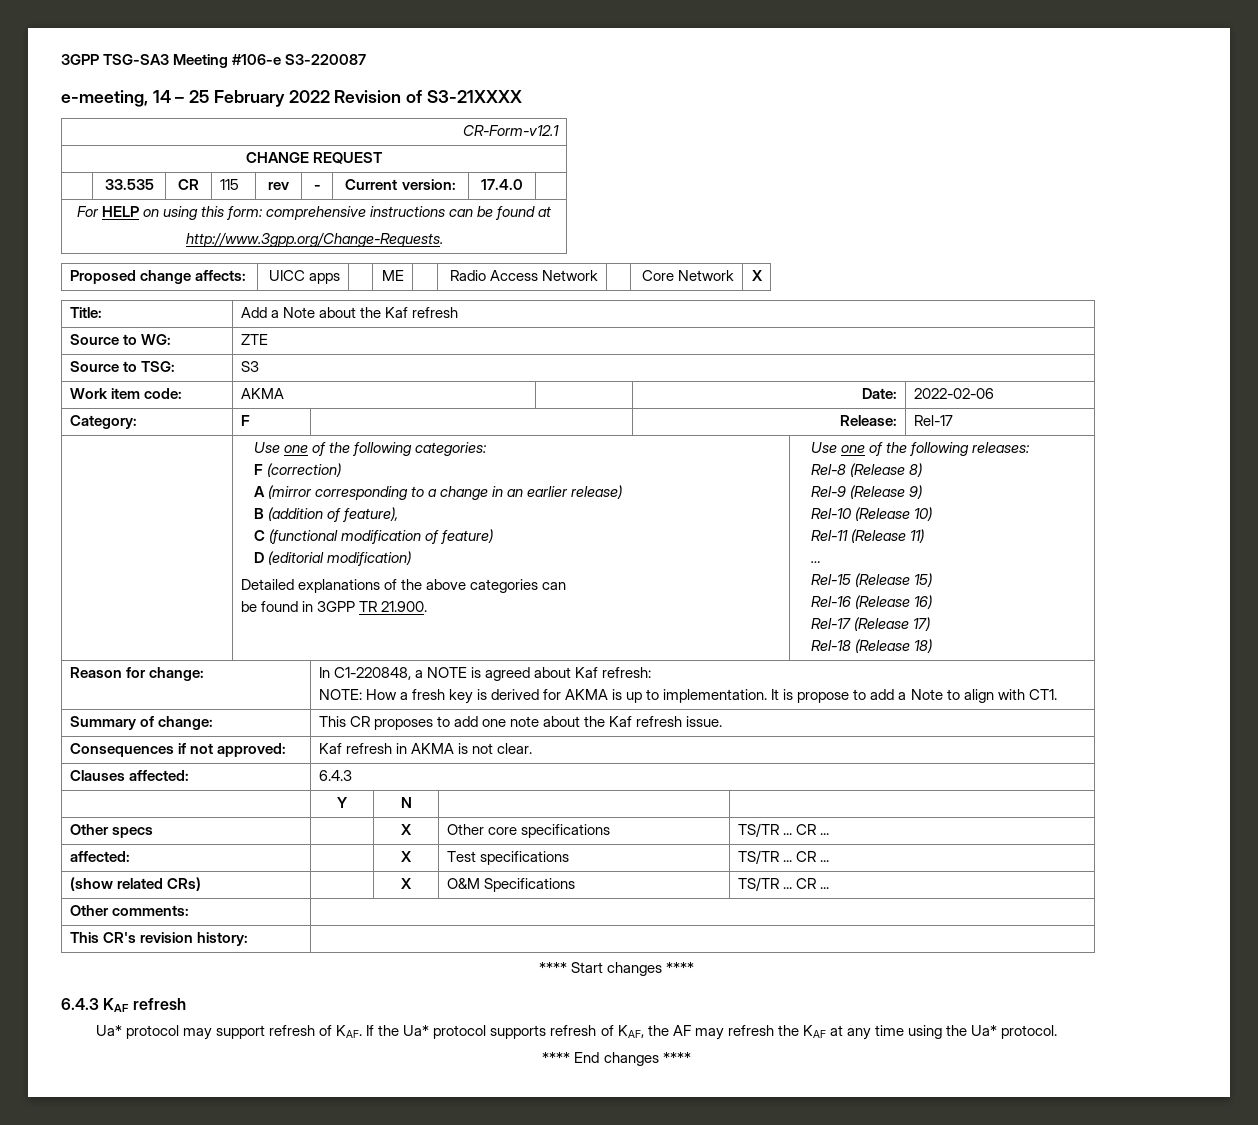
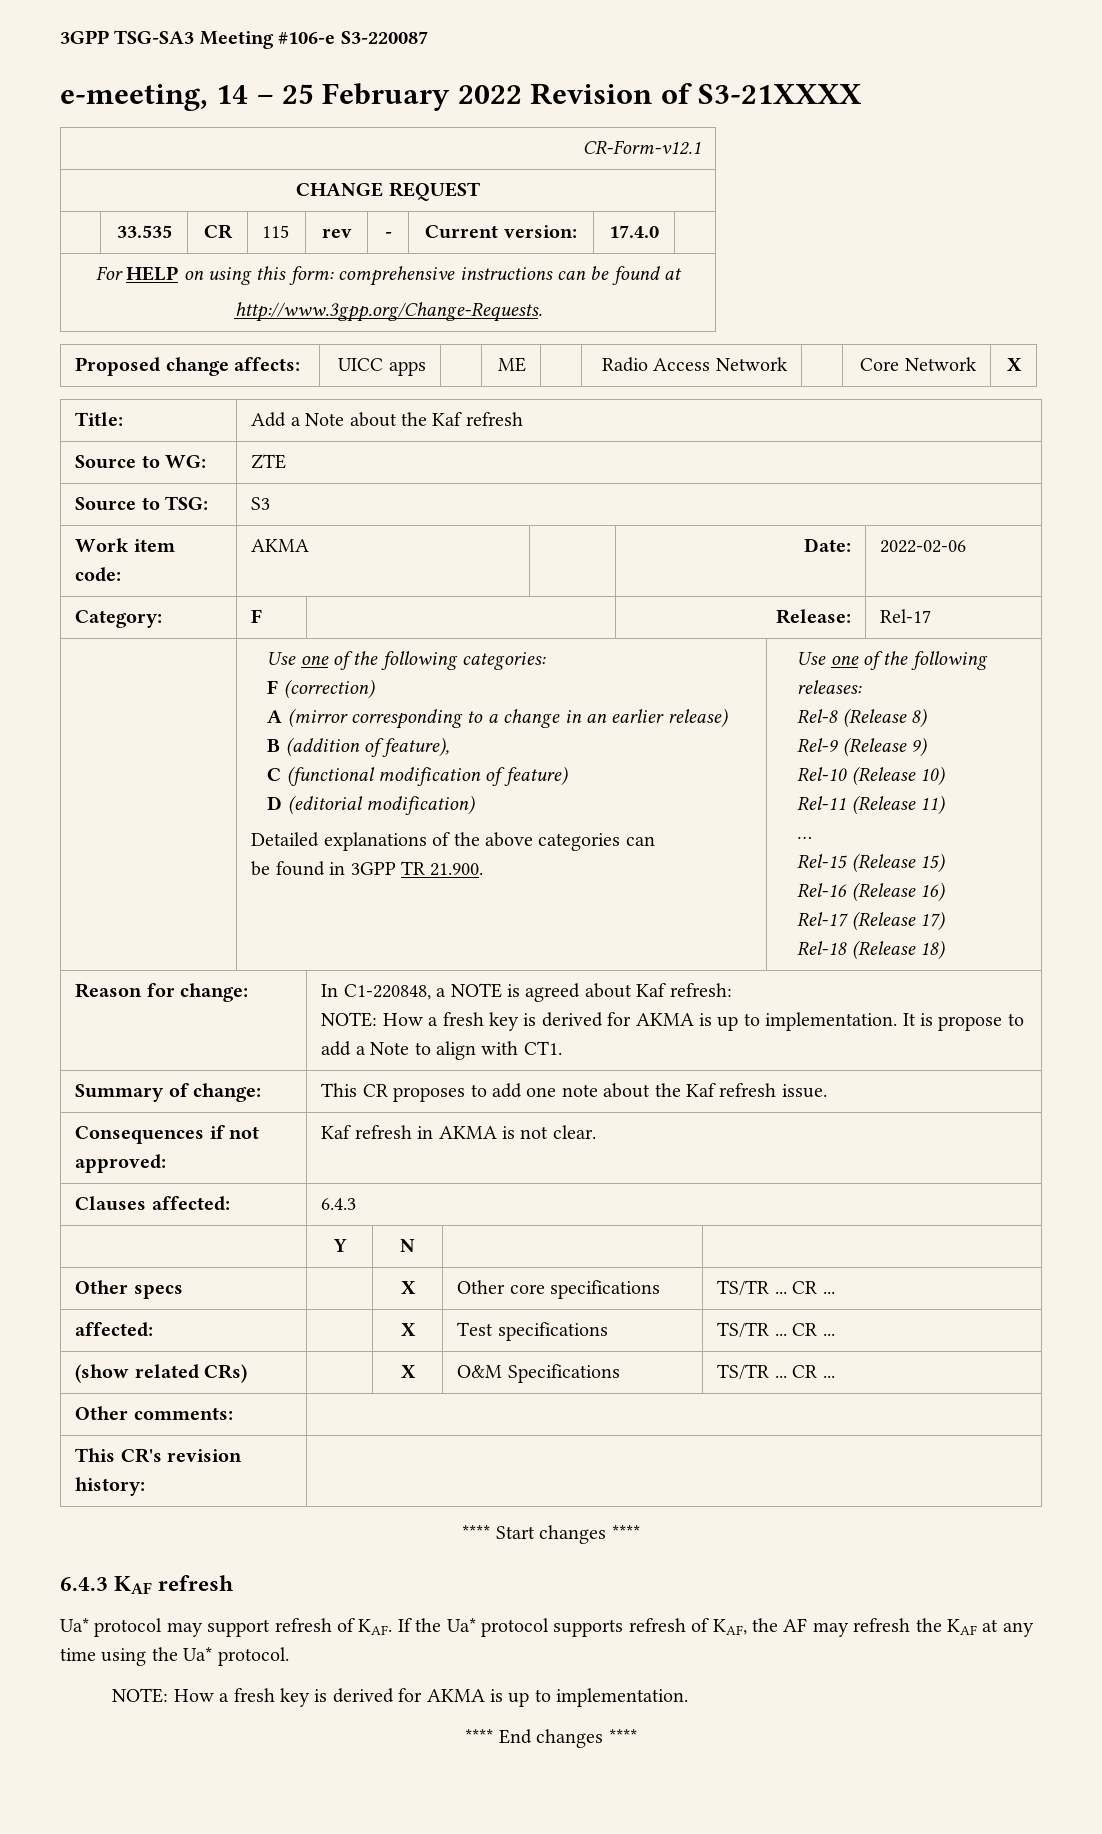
  Ua* protocol may support refresh of KAF. If the Ua* protocol supports refresh of KAF, the AF may refresh the KAF at any time using the Ua* protocol.
+ NOTE: How a fresh key is derived for AKMA is up to implementation.

